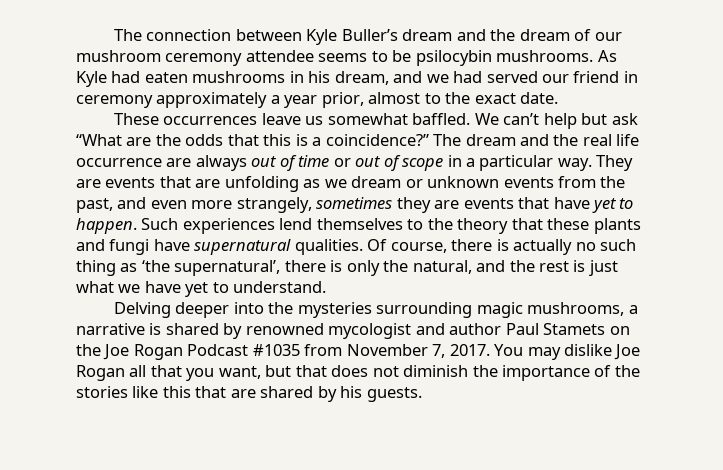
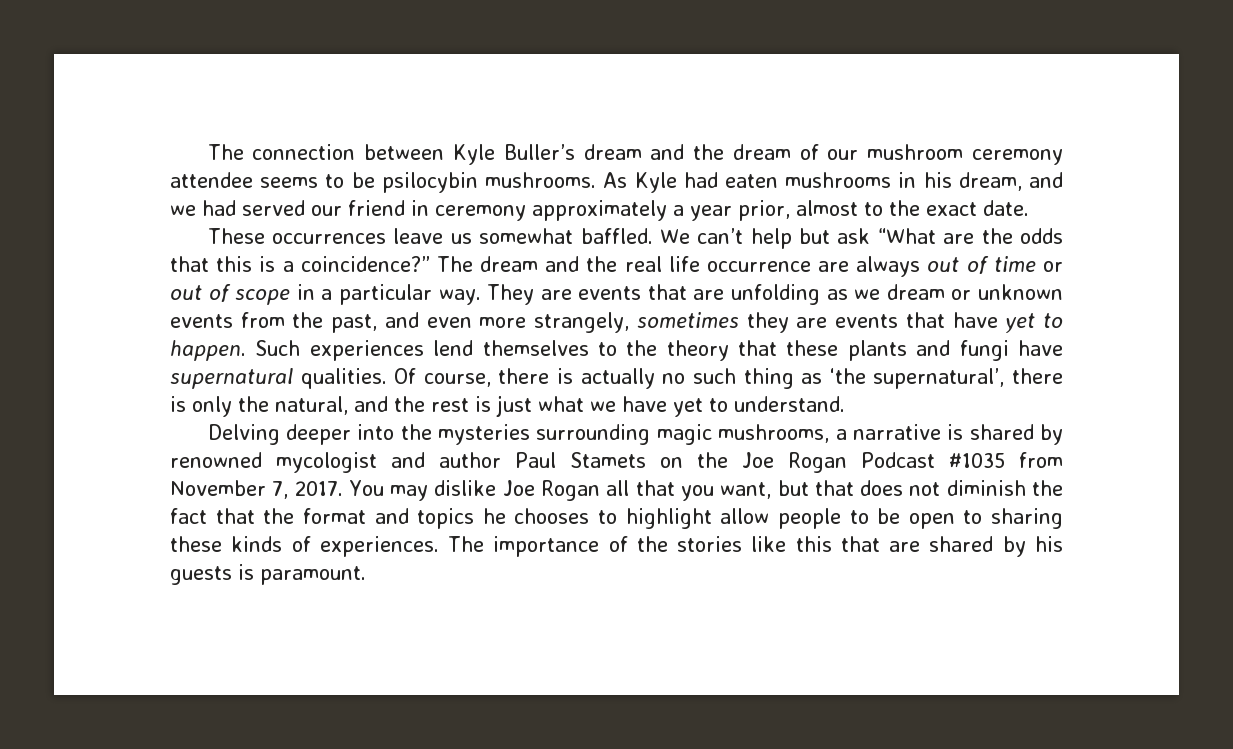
- You may dislike Joe Rogan all that you want, but that does not diminish the importance of the stories like this that are shared by his guests.
+ You may dislike Joe Rogan all that you want, but that does not diminish the fact that the format and topics he chooses to highlight allow people to be open to sharing these kinds of experiences. The importance of the stories like this that are shared by his guests is paramount.

